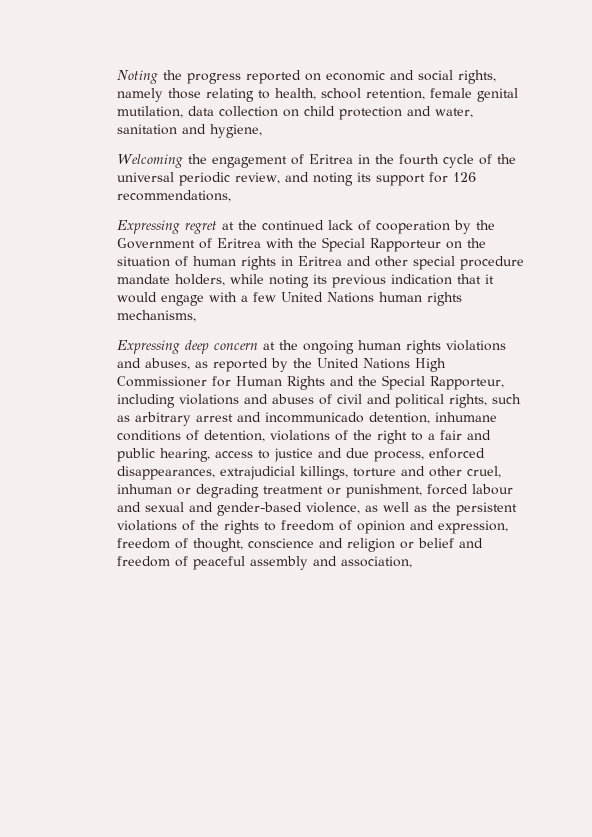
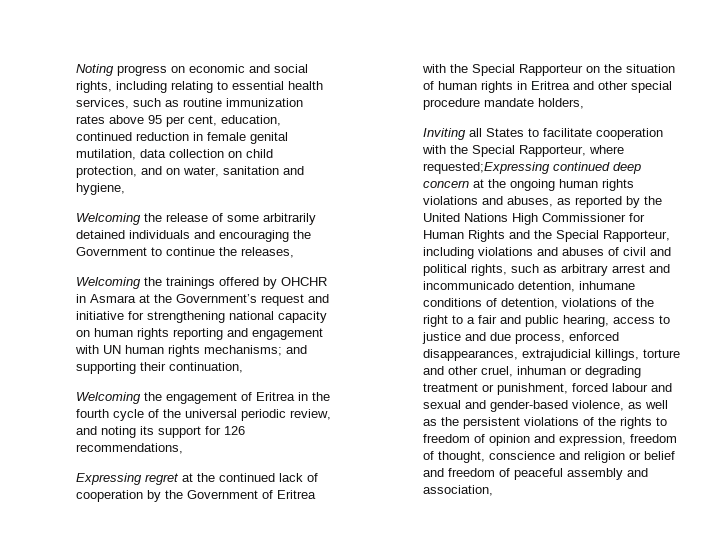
- Noting the progress reported on economic and social rights, namely those relating to health, school retention, female genital mutilation, data collection on child protection and water, sanitation and hygiene,
+ Noting progress on economic and social rights, including relating to essential health services, such as routine immunization rates above 95 per cent, education, continued reduction in female genital mutilation, data collection on child protection, and on water, sanitation and hygiene,
+ Welcoming the release of some arbitrarily detained individuals and encouraging the Government to continue the releases,
+ Welcoming the trainings offered by OHCHR in Asmara at the Government’s request and initiative for strengthening national capacity on human rights reporting and engagement with UN human rights mechanisms; and supporting their continuation,
- Expressing regret at the continued lack of cooperation by the Government of Eritrea with the Special Rapporteur on the situation of human rights in Eritrea and other special procedure mandate holders, while noting its previous indication that it would engage with a few United Nations human rights mechanisms,
- Expressing deep concern at the ongoing human rights violations and abuses, as reported by the United Nations High Commissioner for Human Rights and the Special Rapporteur, including violations and abuses of civil and political rights, such as arbitrary arrest and incommunicado detention, inhumane conditions of detention, violations of the right to a fair and public hearing, access to justice and due process, enforced disappearances, extrajudicial killings, torture and other cruel, inhuman or degrading treatment or punishment, forced labour and sexual and gender-based violence, as well as the persistent violations of the rights to freedom of opinion and expression, freedom of thought, conscience and religion or belief and freedom of peaceful assembly and association,
+ Expressing regret at the continued lack of cooperation by the Government of Eritrea with the Special Rapporteur on the situation of human rights in Eritrea and other special procedure mandate holders,
+ Inviting all States to facilitate cooperation with the Special Rapporteur, where requested;Expressing continued deep concern at the ongoing human rights violations and abuses, as reported by the United Nations High Commissioner for Human Rights and the Special Rapporteur, including violations and abuses of civil and political rights, such as arbitrary arrest and incommunicado detention, inhumane conditions of detention, violations of the right to a fair and public hearing, access to justice and due process, enforced disappearances, extrajudicial killings, torture and other cruel, inhuman or degrading treatment or punishment, forced labour and sexual and gender-based violence, as well as the persistent violations of the rights to freedom of opinion and expression, freedom of thought, conscience and religion or belief and freedom of peaceful assembly and association,

